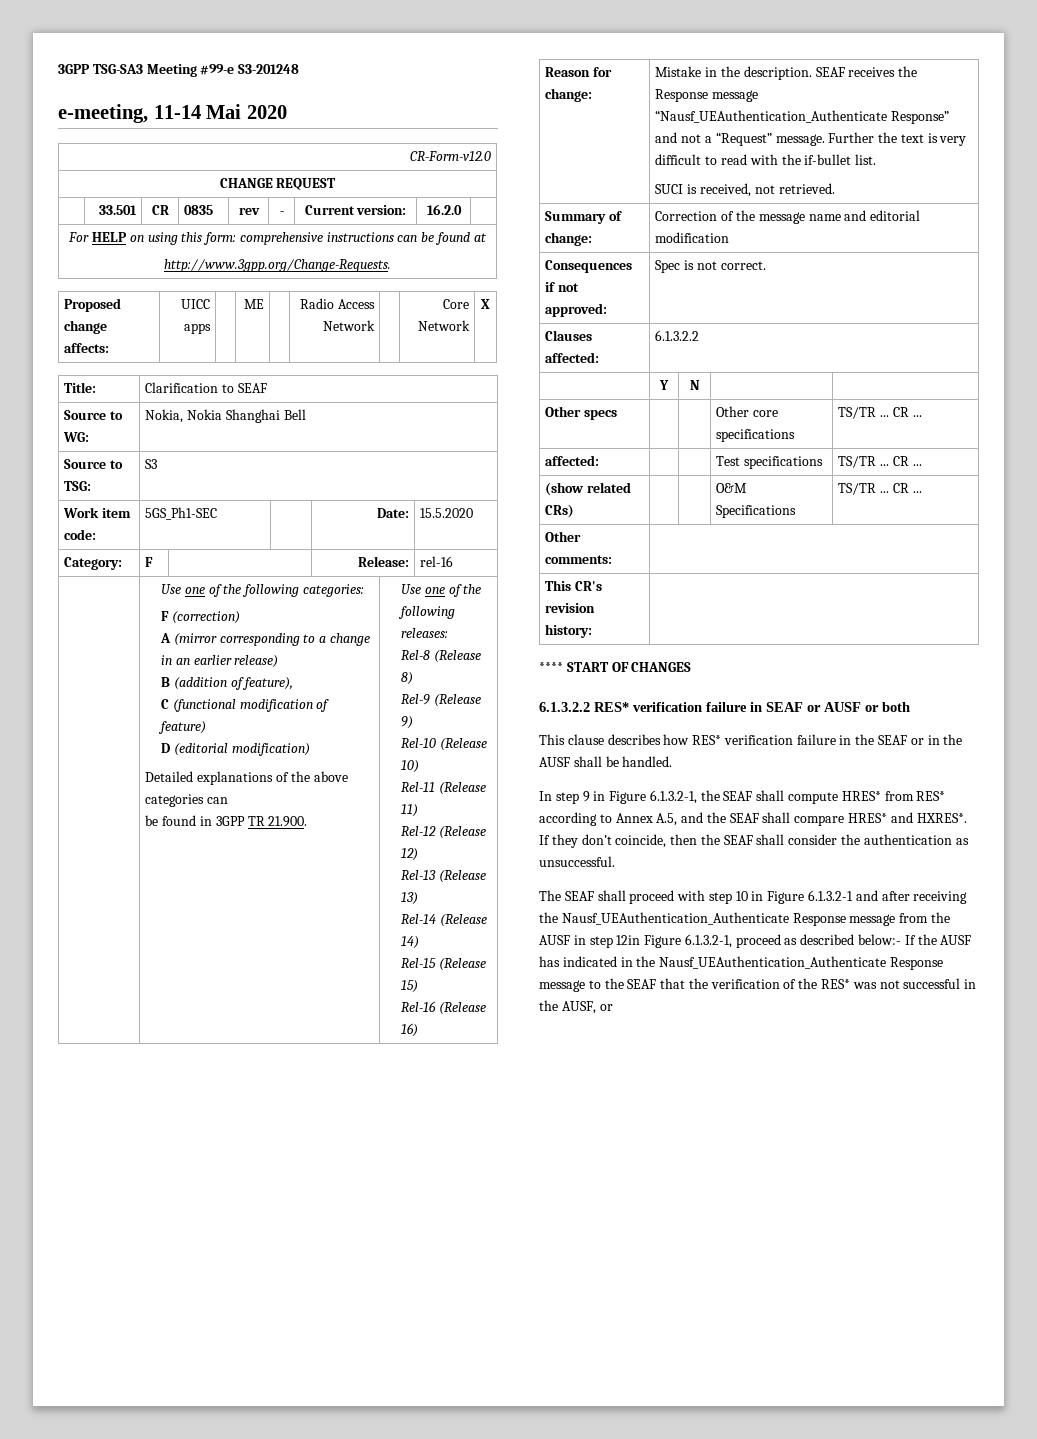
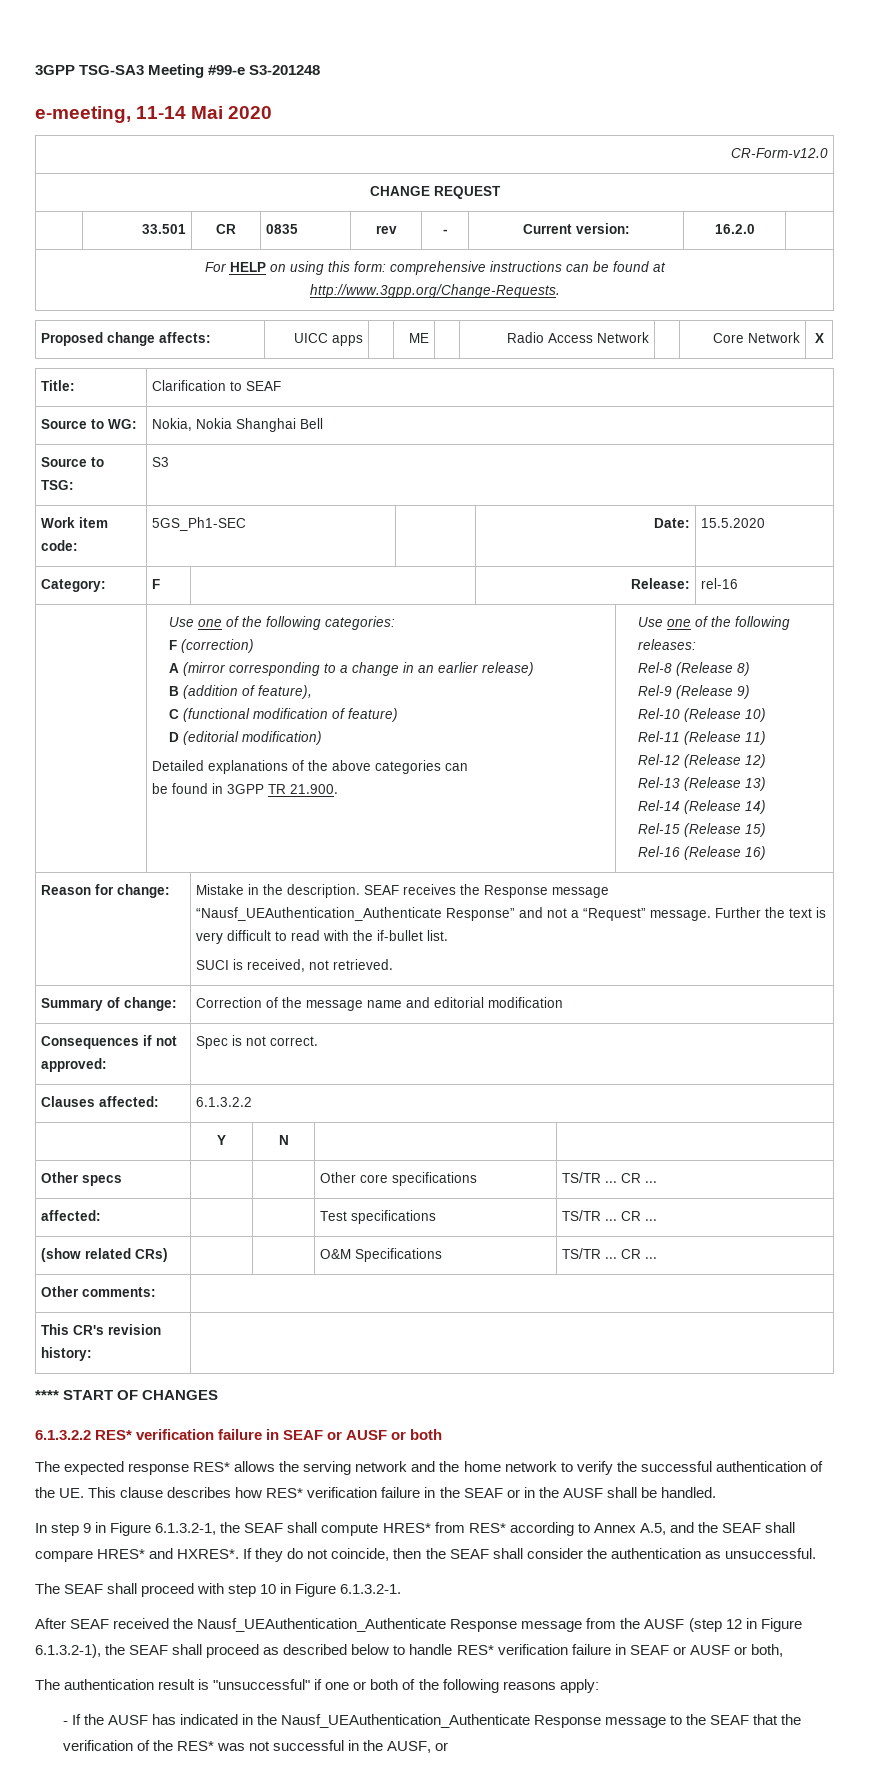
- This clause describes how RES* verification failure in the SEAF or in the AUSF shall be handled.
+ The expected response RES* allows the serving network and the home network to verify the successful authentication of the UE. This clause describes how RES* verification failure in the SEAF or in the AUSF shall be handled.
- If they don’t coincide, then the SEAF shall consider the authentication as unsuccessful.
+ If they do not coincide, then the SEAF shall consider the authentication as unsuccessful.
- The SEAF shall proceed with step 10 in Figure 6.1.3.2-1 and after receiving the Nausf_UEAuthentication_Authenticate Response message from the AUSF in step 12in Figure 6.1.3.2-1, proceed as described below:- If the AUSF has indicated in the Nausf_UEAuthentication_Authenticate Response message to the SEAF that the verification of the RES* was not successful in the AUSF, or
+ The SEAF shall proceed with step 10 in Figure 6.1.3.2-1.
+ After SEAF received the Nausf_UEAuthentication_Authenticate Response message from the AUSF (step 12 in Figure 6.1.3.2-1), the SEAF shall proceed as described below to handle RES* verification failure in SEAF or AUSF or both,
+ The authentication result is "unsuccessful" if one or both of the following reasons apply:
+ - If the AUSF has indicated in the Nausf_UEAuthentication_Authenticate Response message to the SEAF that the verification of the RES* was not successful in the AUSF, or

